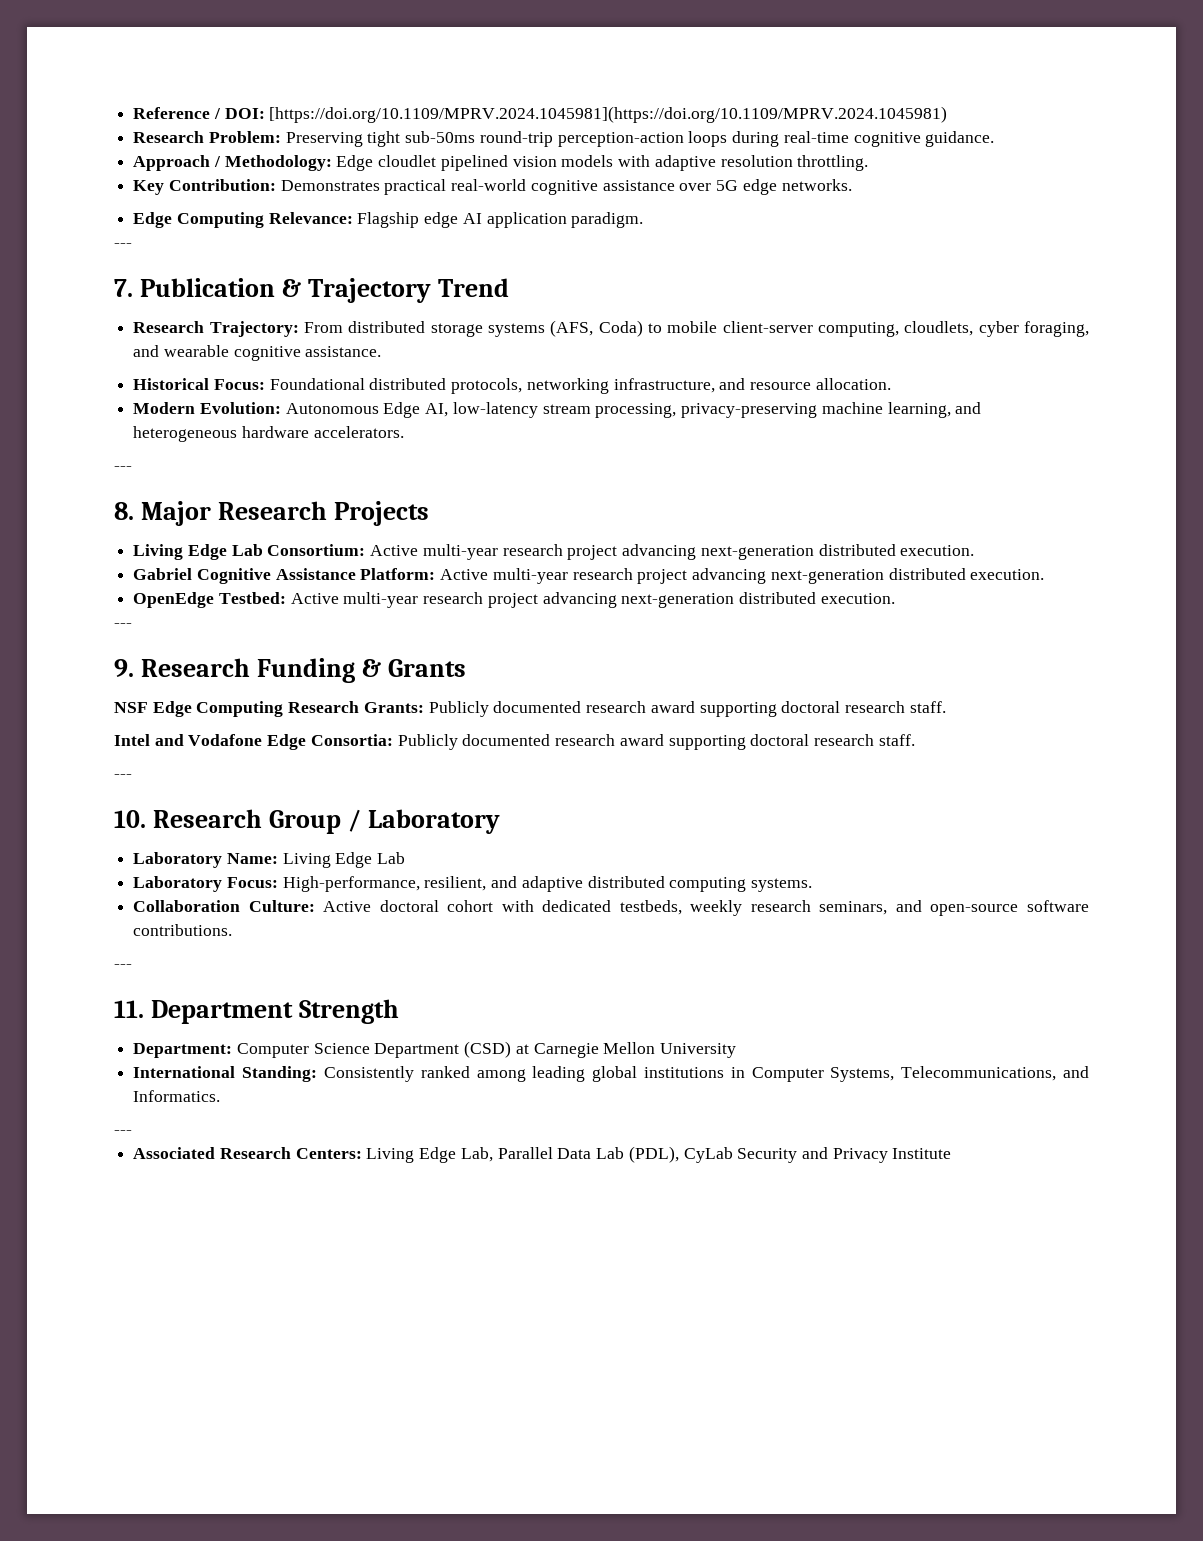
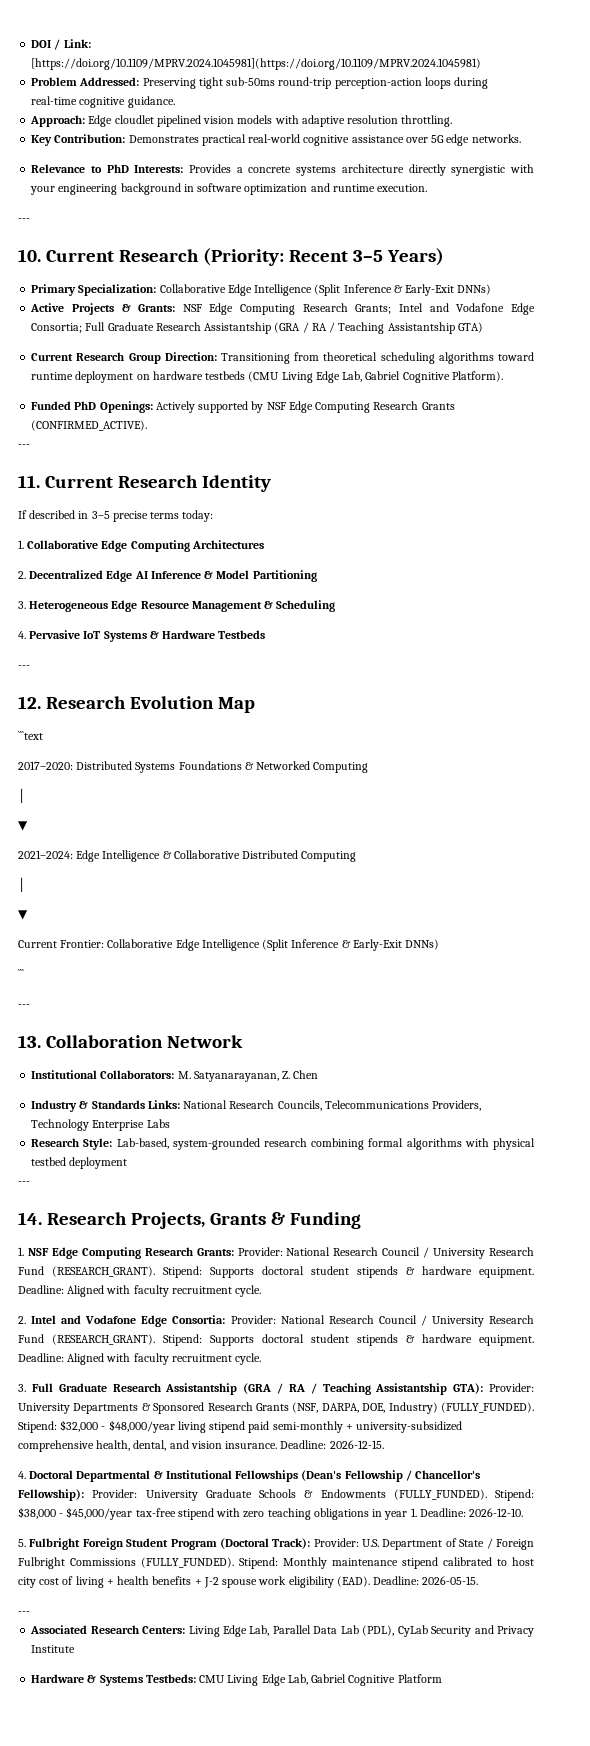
- Reference / DOI: [https://doi.org/10.1109/MPRV.2024.1045981](https://doi.org/10.1109/MPRV.2024.1045981)
+ DOI / Link: [https://doi.org/10.1109/MPRV.2024.1045981](https://doi.org/10.1109/MPRV.2024.1045981)
- Research Problem: Preserving tight sub-50ms round-trip perception-action loops during real-time cognitive guidance.
+ Problem Addressed: Preserving tight sub-50ms round-trip perception-action loops during real-time cognitive guidance.
- Approach / Methodology: Edge cloudlet pipelined vision models with adaptive resolution throttling.
+ Approach: Edge cloudlet pipelined vision models with adaptive resolution throttling.
- Edge Computing Relevance: Flagship edge AI application paradigm.
+ Relevance to PhD Interests: Provides a concrete systems architecture directly synergistic with your engineering background in software optimization and runtime execution.
  ---
- 7. Publication & Trajectory Trend
- Research Trajectory: From distributed storage systems (AFS, Coda) to mobile client-server computing, cloudlets, cyber foraging, and wearable cognitive assistance.
- Historical Focus: Foundational distributed protocols, networking infrastructure, and resource allocation.
- Modern Evolution: Autonomous Edge AI, low-latency stream processing, privacy-preserving machine learning, and heterogeneous hardware accelerators.
+ 10. Current Research (Priority: Recent 3–5 Years)
+ Primary Specialization: Collaborative Edge Intelligence (Split Inference & Early-Exit DNNs)
+ Active Projects & Grants: NSF Edge Computing Research Grants; Intel and Vodafone Edge Consortia; Full Graduate Research Assistantship (GRA / RA / Teaching Assistantship GTA)
+ Current Research Group Direction: Transitioning from theoretical scheduling algorithms toward runtime deployment on hardware testbeds (CMU Living Edge Lab, Gabriel Cognitive Platform).
+ Funded PhD Openings: Actively supported by NSF Edge Computing Research Grants (CONFIRMED_ACTIVE).
  ---
- 8. Major Research Projects
- Living Edge Lab Consortium: Active multi-year research project advancing next-generation distributed execution.
- Gabriel Cognitive Assistance Platform: Active multi-year research project advancing next-generation distributed execution.
- OpenEdge Testbed: Active multi-year research project advancing next-generation distributed execution.
+ 11. Current Research Identity
+ If described in 3–5 precise terms today:
+ 1. Collaborative Edge Computing Architectures
+ 2. Decentralized Edge AI Inference & Model Partitioning
+ 3. Heterogeneous Edge Resource Management & Scheduling
+ 4. Pervasive IoT Systems & Hardware Testbeds
  ---
- 9. Research Funding & Grants
- NSF Edge Computing Research Grants: Publicly documented research award supporting doctoral research staff.
- Intel and Vodafone Edge Consortia: Publicly documented research award supporting doctoral research staff.
+ 12. Research Evolution Map
+ ```text
+ 2017–2020: Distributed Systems Foundations & Networked Computing
+ │
+ ▼
+ 2021–2024: Edge Intelligence & Collaborative Distributed Computing
+ │
+ ▼
+ Current Frontier: Collaborative Edge Intelligence (Split Inference & Early-Exit DNNs)
+ ```
  ---
- 10. Research Group / Laboratory
- Laboratory Name: Living Edge Lab
- Laboratory Focus: High-performance, resilient, and adaptive distributed computing systems.
- Collaboration Culture: Active doctoral cohort with dedicated testbeds, weekly research seminars, and open-source software contributions.
+ 13. Collaboration Network
+ Institutional Collaborators: M. Satyanarayanan, Z. Chen
+ Industry & Standards Links: National Research Councils, Telecommunications Providers, Technology Enterprise Labs
+ Research Style: Lab-based, system-grounded research combining formal algorithms with physical testbed deployment
  ---
- 11. Department Strength
- Department: Computer Science Department (CSD) at Carnegie Mellon University
- International Standing: Consistently ranked among leading global institutions in Computer Systems, Telecommunications, and Informatics.
+ 14. Research Projects, Grants & Funding
+ 1. NSF Edge Computing Research Grants: Provider: National Research Council / University Research Fund (RESEARCH_GRANT). Stipend: Supports doctoral student stipends & hardware equipment. Deadline: Aligned with faculty recruitment cycle.
+ 2. Intel and Vodafone Edge Consortia: Provider: National Research Council / University Research Fund (RESEARCH_GRANT). Stipend: Supports doctoral student stipends & hardware equipment. Deadline: Aligned with faculty recruitment cycle.
+ 3. Full Graduate Research Assistantship (GRA / RA / Teaching Assistantship GTA): Provider: University Departments & Sponsored Research Grants (NSF, DARPA, DOE, Industry) (FULLY_FUNDED). Stipend: $32,000 - $48,000/year living stipend paid semi-monthly + university-subsidized comprehensive health, dental, and vision insurance. Deadline: 2026-12-15.
+ 4. Doctoral Departmental & Institutional Fellowships (Dean's Fellowship / Chancellor's Fellowship): Provider: University Graduate Schools & Endowments (FULLY_FUNDED). Stipend: $38,000 - $45,000/year tax-free stipend with zero teaching obligations in year 1. Deadline: 2026-12-10.
+ 5. Fulbright Foreign Student Program (Doctoral Track): Provider: U.S. Department of State / Foreign Fulbright Commissions (FULLY_FUNDED). Stipend: Monthly maintenance stipend calibrated to host city cost of living + health benefits + J-2 spouse work eligibility (EAD). Deadline: 2026-05-15.
+ Hardware & Systems Testbeds: CMU Living Edge Lab, Gabriel Cognitive Platform

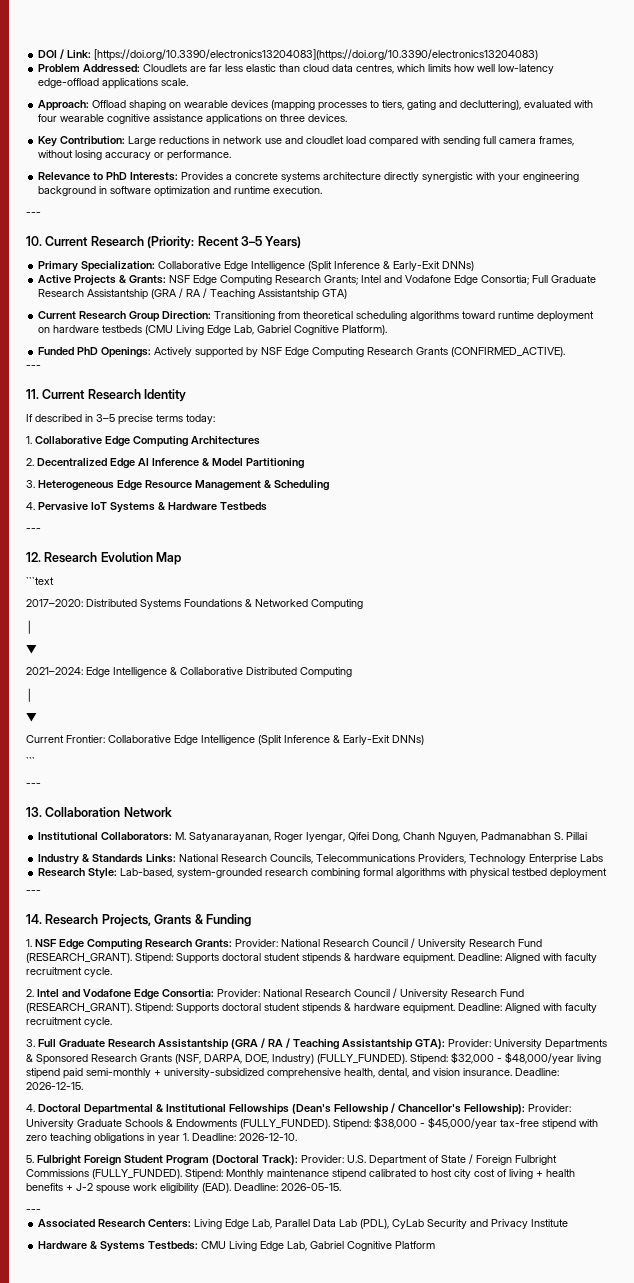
- DOI / Link: [https://doi.org/10.1109/MPRV.2024.1045981](https://doi.org/10.1109/MPRV.2024.1045981)
+ DOI / Link: [https://doi.org/10.3390/electronics13204083](https://doi.org/10.3390/electronics13204083)
- Problem Addressed: Preserving tight sub-50ms round-trip perception-action loops during real-time cognitive guidance.
- Approach: Edge cloudlet pipelined vision models with adaptive resolution throttling.
- Key Contribution: Demonstrates practical real-world cognitive assistance over 5G edge networks.
+ Problem Addressed: Cloudlets are far less elastic than cloud data centres, which limits how well low-latency edge-offload applications scale.
+ Approach: Offload shaping on wearable devices (mapping processes to tiers, gating and decluttering), evaluated with four wearable cognitive assistance applications on three devices.
+ Key Contribution: Large reductions in network use and cloudlet load compared with sending full camera frames, without losing accuracy or performance.
- Institutional Collaborators: M. Satyanarayanan, Z. Chen
+ Institutional Collaborators: M. Satyanarayanan, Roger Iyengar, Qifei Dong, Chanh Nguyen, Padmanabhan S. Pillai

